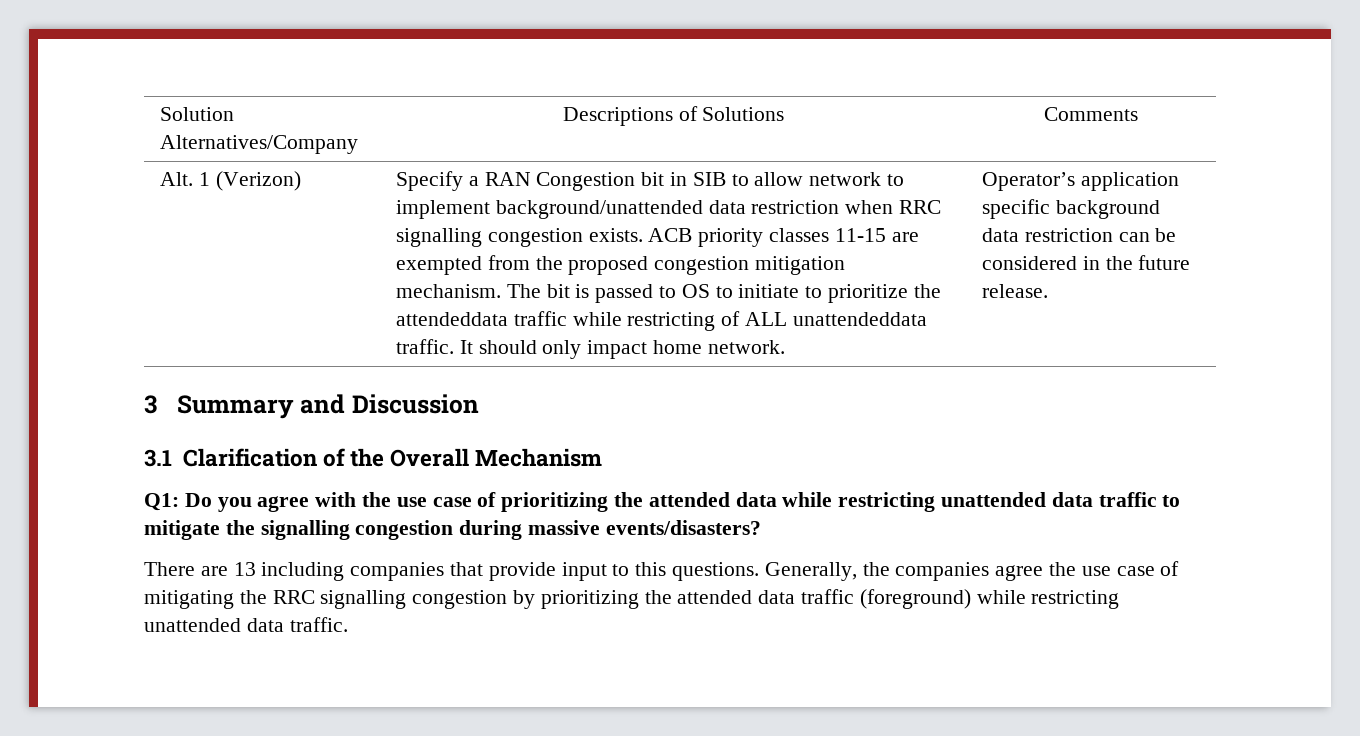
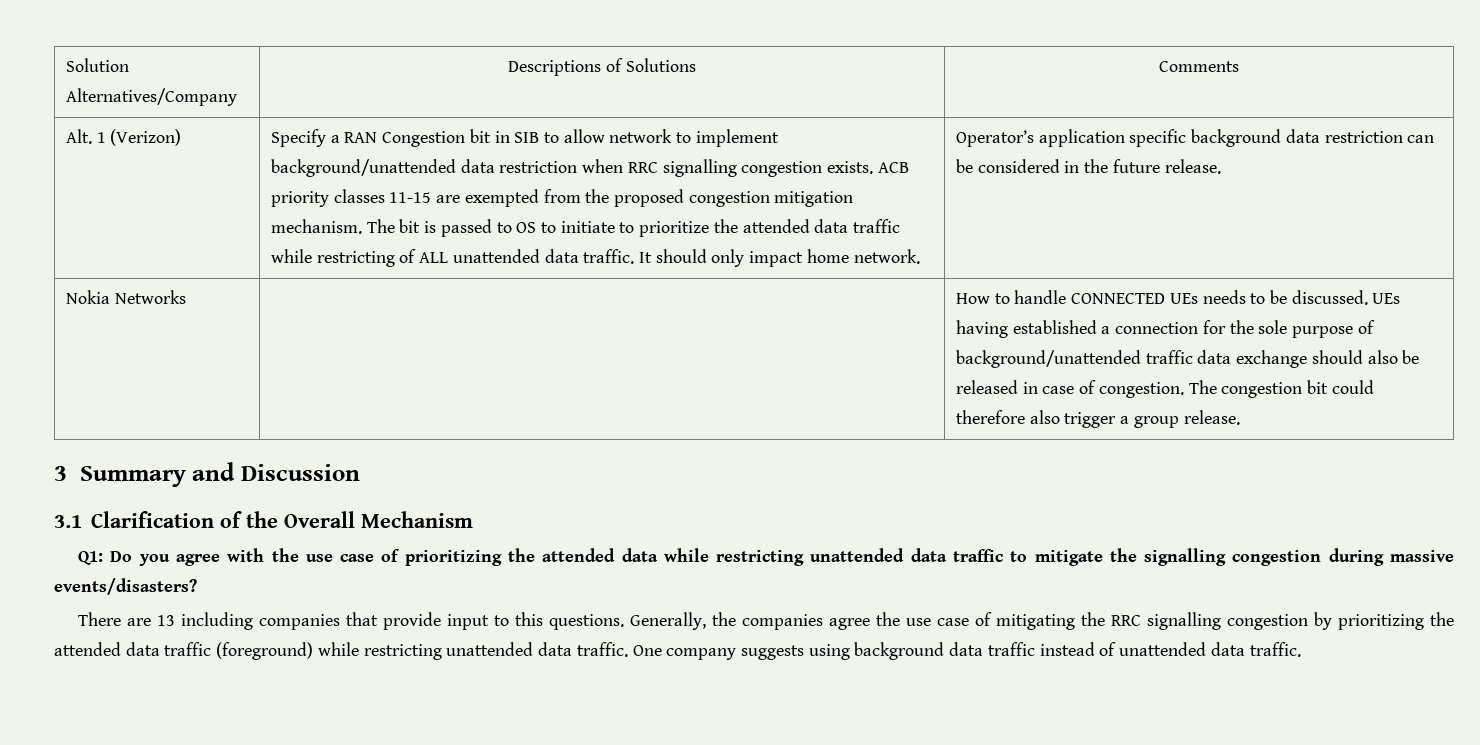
- The bit is passed to OS to initiate to prioritize the attendeddata traffic while restricting of ALL unattendeddata traffic.
+ The bit is passed to OS to initiate to prioritize the attended data traffic while restricting of ALL unattended data traffic.
+ Nokia Networks | | How to handle CONNECTED UEs needs to be discussed. UEs having established a connection for the sole purpose of background/unattended traffic data exchange should also be released in case of congestion. The congestion bit could therefore also trigger a group release.
+ One company suggests using background data traffic instead of unattended data traffic.

